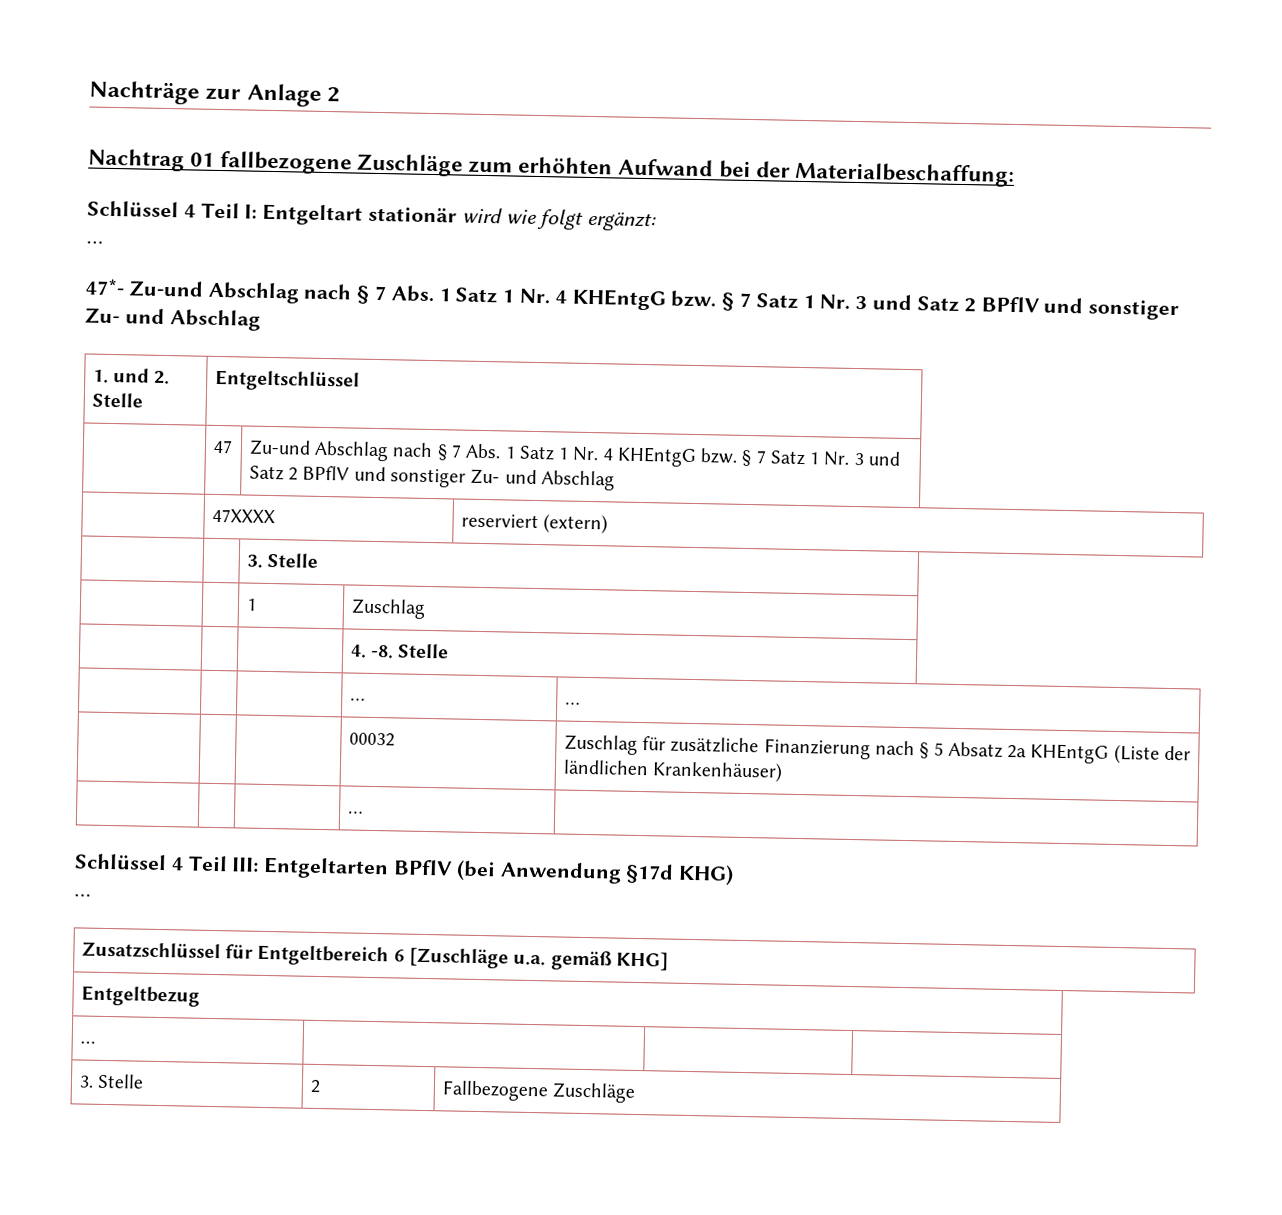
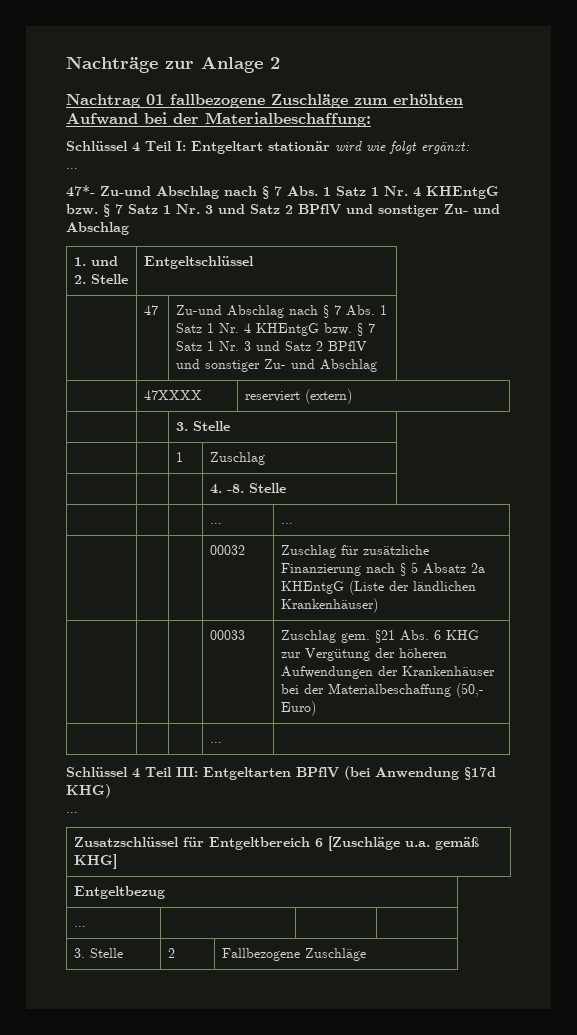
+ | | | 00033 | Zuschlag gem. §21 Abs. 6 KHG zur Vergütung der höheren Aufwendungen der Krankenhäuser bei der Materialbeschaffung (50,- Euro)

